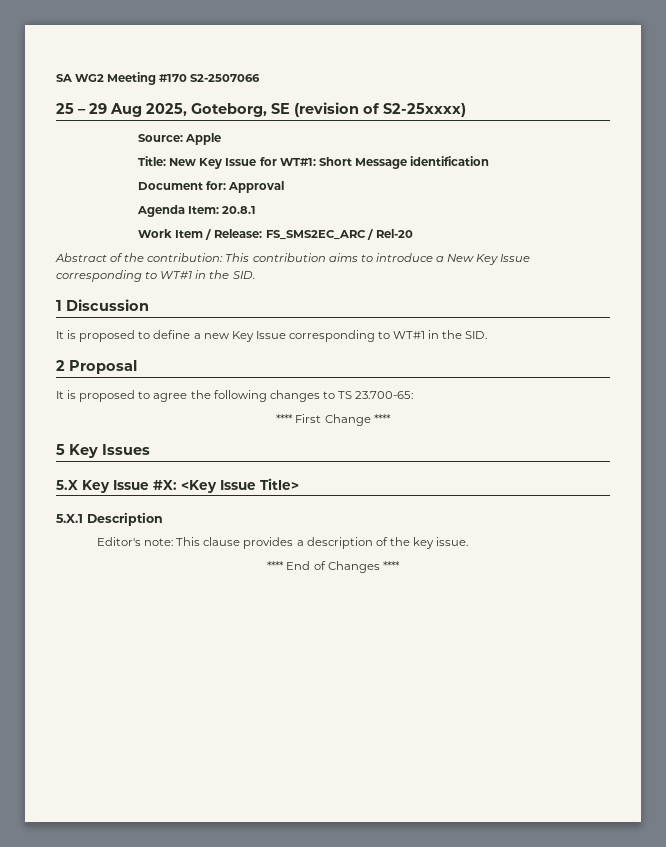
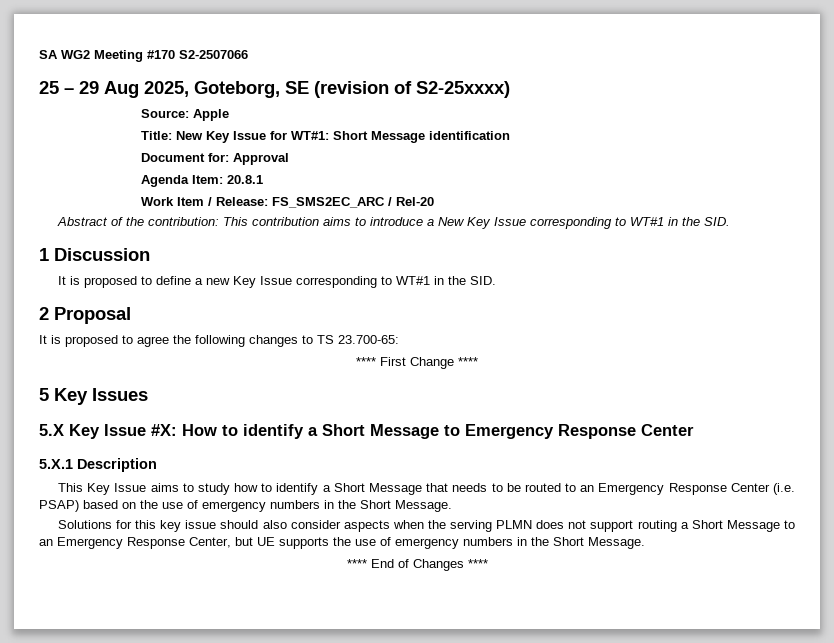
- 5.X Key Issue #X: <Key Issue Title>
+ 5.X Key Issue #X: How to identify a Short Message to Emergency Response Center
  5.X.1 Description
- Editor's note: This clause provides a description of the key issue.
+ This Key Issue aims to study how to identify a Short Message that needs to be routed to an Emergency Response Center (i.e. PSAP) based on the use of emergency numbers in the Short Message.
+ Solutions for this key issue should also consider aspects when the serving PLMN does not support routing a Short Message to an Emergency Response Center, but UE supports the use of emergency numbers in the Short Message.

